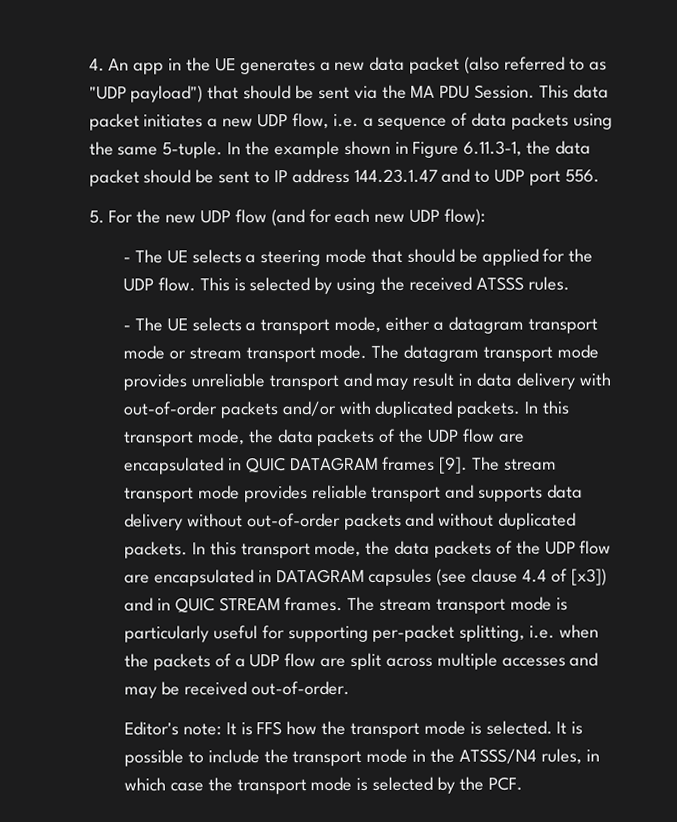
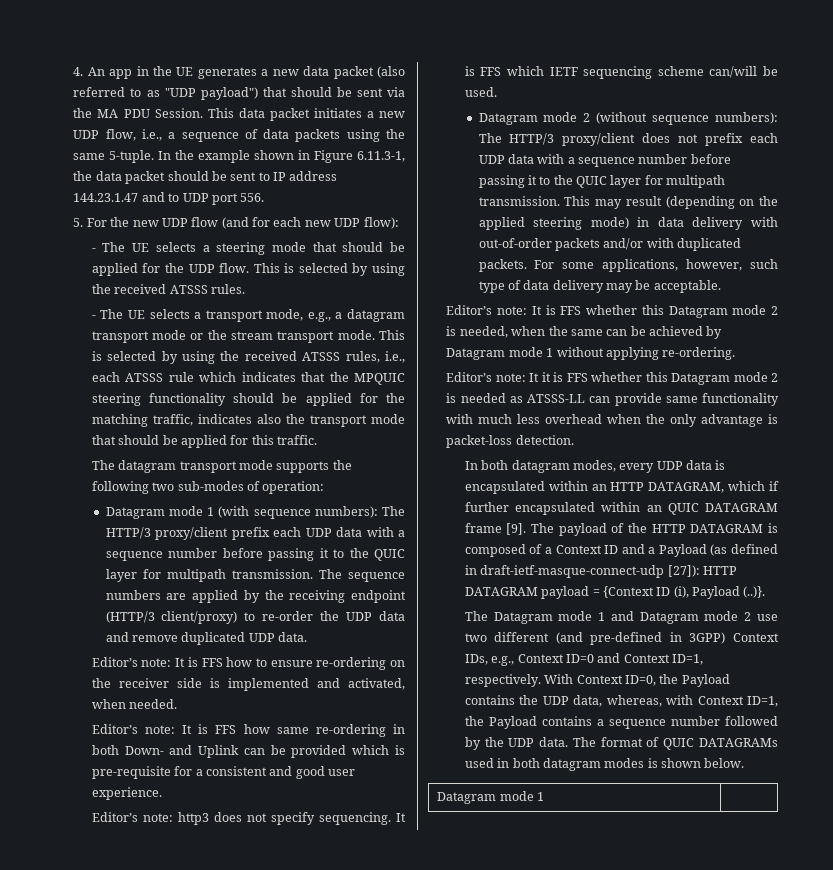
- This data packet initiates a new UDP flow, i.e. a sequence of data packets using the same 5-tuple.
+ This data packet initiates a new UDP flow, i.e., a sequence of data packets using the same 5-tuple.
- - The UE selects a transport mode, either a datagram transport mode or stream transport mode.
+ - The UE selects a transport mode, e.g., a datagram transport mode or the stream transport mode.
- The datagram transport mode provides unreliable transport and may result in data delivery with out-of-order packets and/or with duplicated packets.
+ This is selected by using the received ATSSS rules, i.e., each ATSSS rule which indicates that the MPQUIC steering functionality should be applied for the matching traffic, indicates also the transport mode that should be applied for this traffic.
+ The datagram transport mode supports the following two sub-modes of operation:
+ Datagram mode 1 (with sequence numbers): The HTTP/3 proxy/client prefix each UDP data with a sequence number before passing it to the QUIC layer for multipath transmission. The sequence numbers are applied by the receiving endpoint (HTTP/3 client/proxy) to re-order the UDP data and remove duplicated UDP data.
+ Editor’s note: It is FFS how to ensure re-ordering on the receiver side is implemented and activated, when needed.
+ Editor’s note: It is FFS how same re-ordering in both Down- and Uplink can be provided which is pre-requisite for a consistent and good user experience.
+ Editor’s note: http3 does not specify sequencing. It is FFS which IETF sequencing scheme can/will be used.
+ Datagram mode 2 (without sequence numbers): The HTTP/3 proxy/client does not prefix each UDP data with a sequence number before passing it to the QUIC layer for multipath transmission. This may result (depending on the applied steering mode) in data delivery with out-of-order packets and/or with duplicated packets.
- In this transport mode, the data packets of the UDP flow are encapsulated in QUIC DATAGRAM frames [9]. The stream transport mode provides reliable transport and supports data delivery without out-of-order packets and without duplicated packets. In this transport mode, the data packets of the UDP flow are encapsulated in DATAGRAM capsules (see clause 4.4 of [x3]) and in QUIC STREAM frames. The stream transport mode is particularly useful for supporting per-packet splitting, i.e. when the packets of a UDP flow are split across multiple accesses and may be received out-of-order.
- Editor's note: It is FFS how the transport mode is selected. It is possible to include the transport mode in the ATSSS/N4 rules, in which case the transport mode is selected by the PCF.
+ For some applications, however, such type of data delivery may be acceptable.
+ Editor’s note: It is FFS whether this Datagram mode 2 is needed, when the same can be achieved by Datagram mode 1 without applying re-ordering.
+ Editor’s note: It it is FFS whether this Datagram mode 2 is needed as ATSSS-LL can provide same functionality with much less overhead when the only advantage is packet-loss detection.
+ In both datagram modes, every UDP data is encapsulated within an HTTP DATAGRAM, which if further encapsulated within an QUIC DATAGRAM frame [9]. The payload of the HTTP DATAGRAM is composed of a Context ID and a Payload (as defined in draft-ietf-masque-connect-udp [27]): HTTP DATAGRAM payload = {Context ID (i), Payload (..)}.
+ The Datagram mode 1 and Datagram mode 2 use two different (and pre-defined in 3GPP) Context IDs, e.g., Context ID=0 and Context ID=1, respectively. With Context ID=0, the Payload contains the UDP data, whereas, with Context ID=1, the Payload contains a sequence number followed by the UDP data. The format of QUIC DATAGRAMs used in both datagram modes is shown below.
+ Datagram mode 1 |

